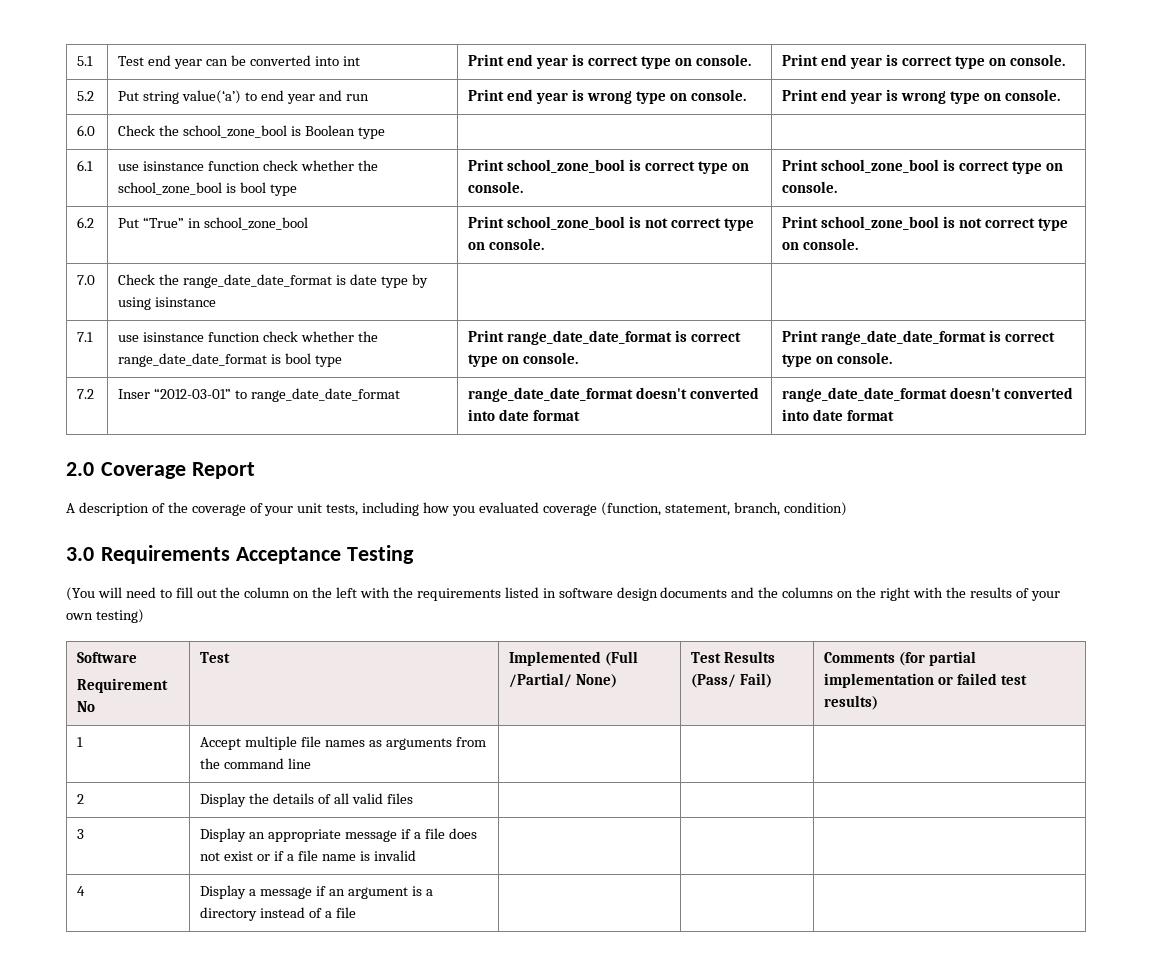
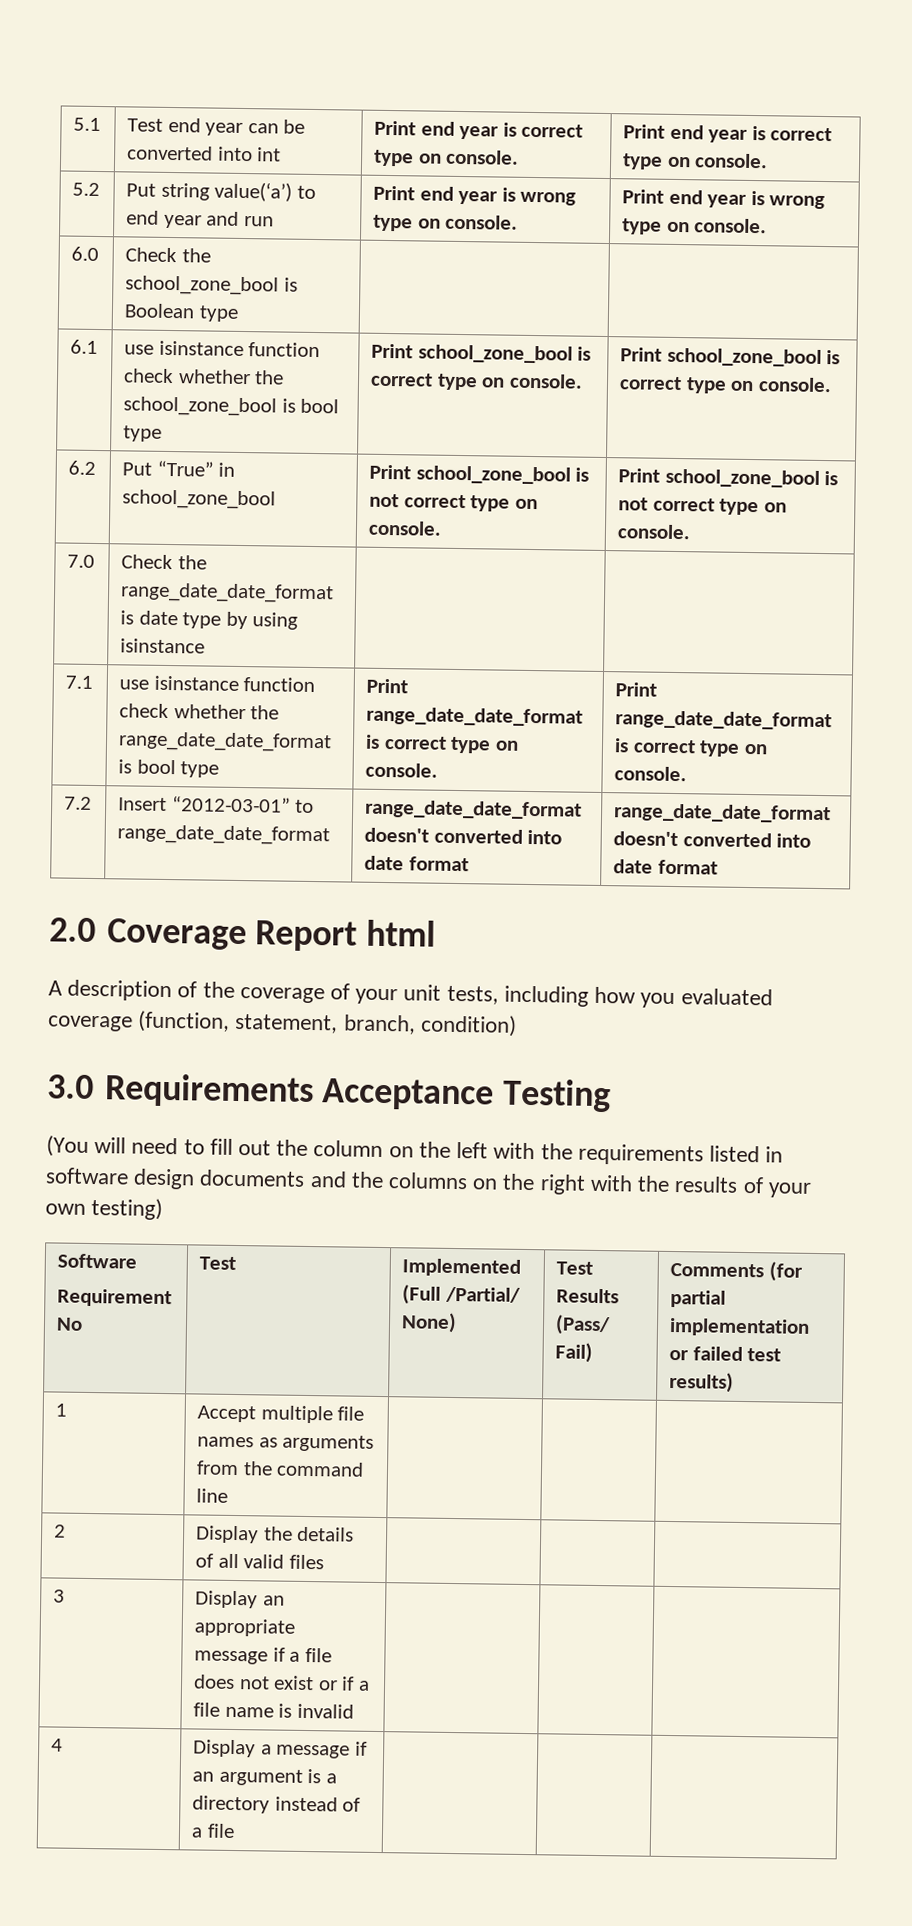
- 7.2 | Inser “2012-03-01” to range_date_date_format | range_date_date_format doesn't converted into date format | range_date_date_format doesn't converted into date format
+ 7.2 | Insert “2012-03-01” to range_date_date_format | range_date_date_format doesn't converted into date format | range_date_date_format doesn't converted into date format
- 2.0 Coverage Report
+ 2.0 Coverage Report html

